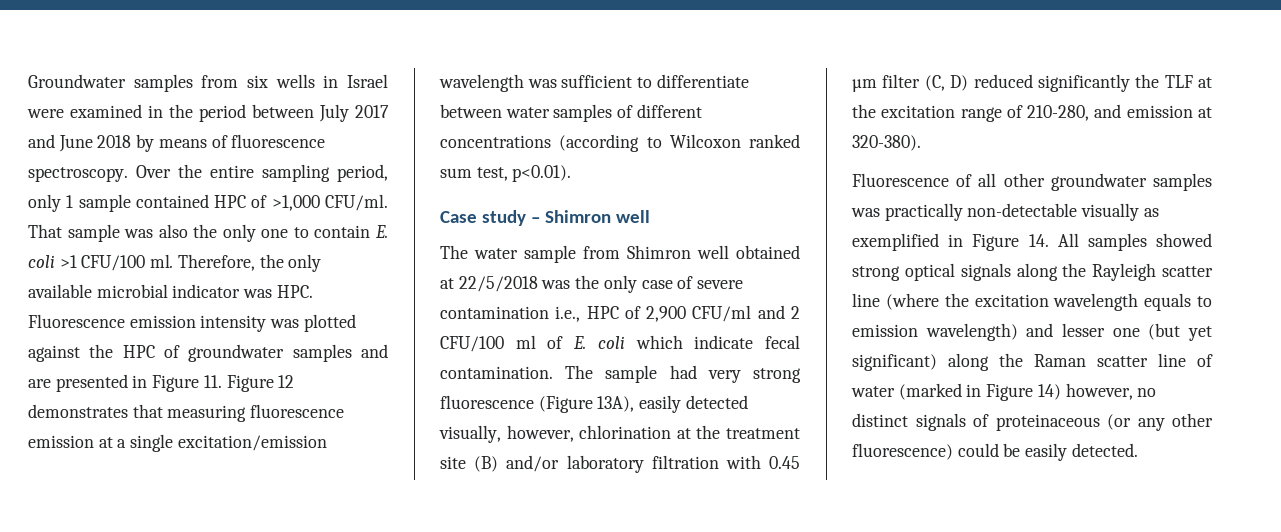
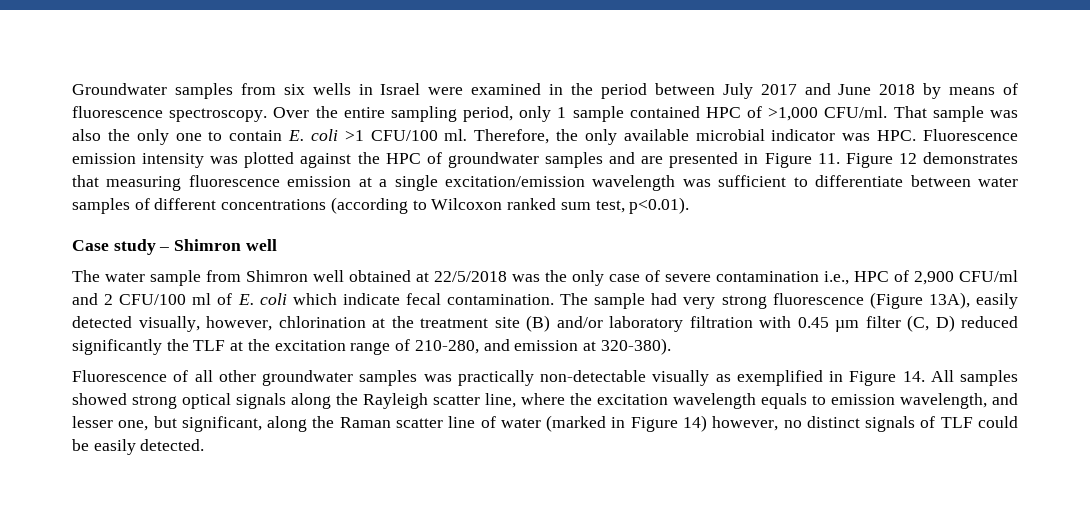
- Fluorescence of all other groundwater samples was practically non-detectable visually as exemplified in Figure 14. All samples showed strong optical signals along the Rayleigh scatter line (where the excitation wavelength equals to emission wavelength) and lesser one (but yet significant) along the Raman scatter line of water (marked in Figure 14) however, no distinct signals of proteinaceous (or any other fluorescence) could be easily detected.
+ Fluorescence of all other groundwater samples was practically non-detectable visually as exemplified in Figure 14. All samples showed strong optical signals along the Rayleigh scatter line, where the excitation wavelength equals to emission wavelength, and lesser one, but significant, along the Raman scatter line of water (marked in Figure 14) however, no distinct signals of TLF could be easily detected.

